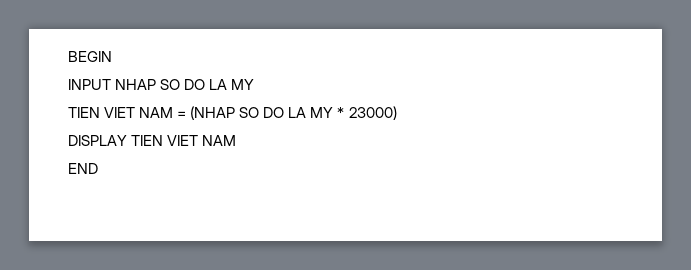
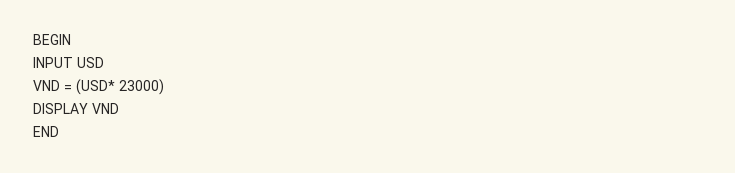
- INPUT NHAP SO DO LA MY
- TIEN VIET NAM = (NHAP SO DO LA MY * 23000)
+ INPUT USD
+ VND = (USD* 23000)
- DISPLAY TIEN VIET NAM
+ DISPLAY VND

